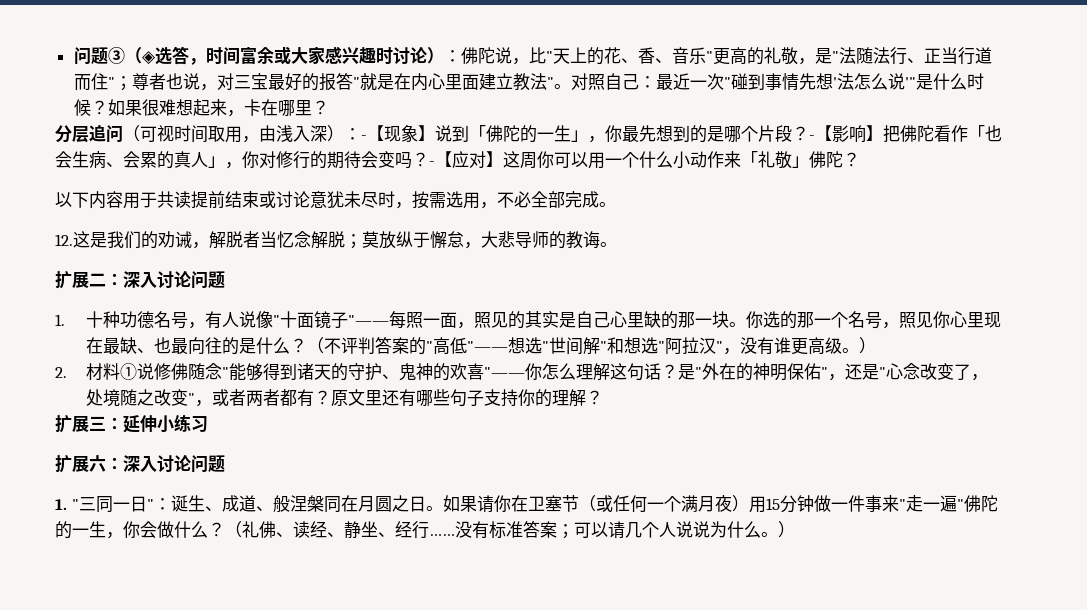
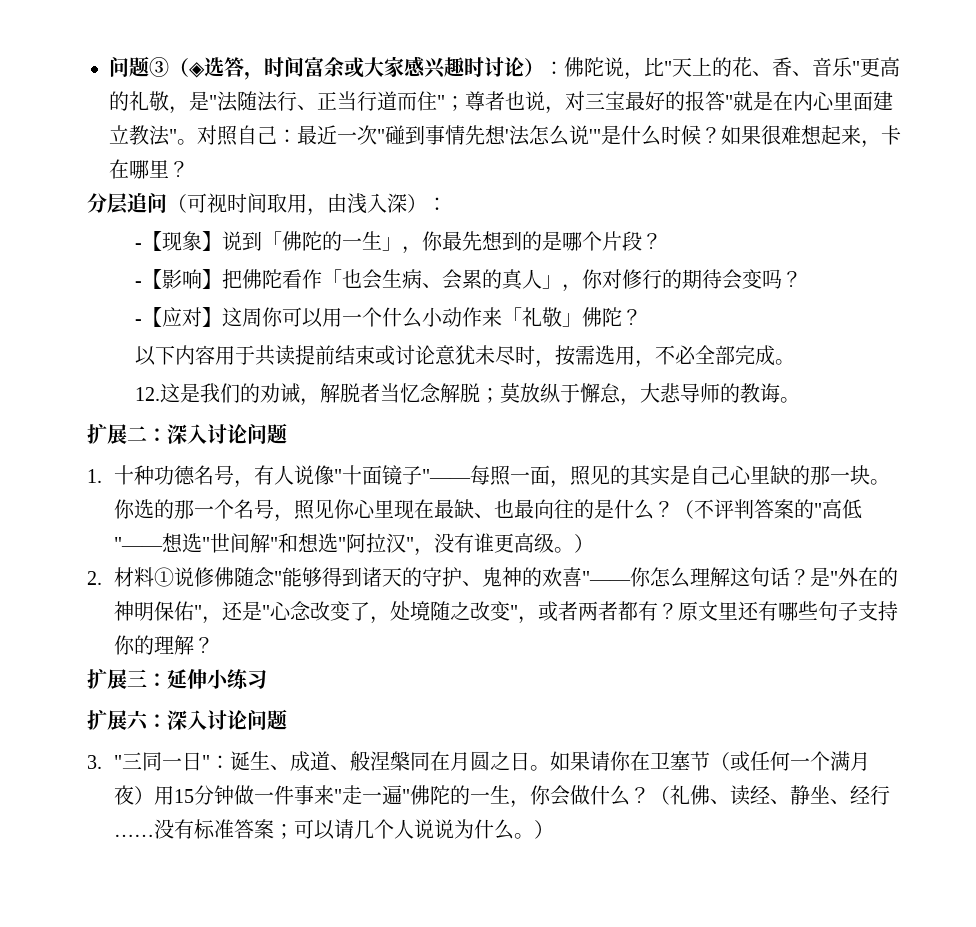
- 分层追问（可视时间取用，由浅入深）：-【现象】说到「佛陀的一生」，你最先想到的是哪个片段？-【影响】把佛陀看作「也会生病、会累的真人」，你对修行的期待会变吗？-【应对】这周你可以用一个什么小动作来「礼敬」佛陀？
+ 分层追问（可视时间取用，由浅入深）：
+ -【现象】说到「佛陀的一生」，你最先想到的是哪个片段？
+ -【影响】把佛陀看作「也会生病、会累的真人」，你对修行的期待会变吗？
+ -【应对】这周你可以用一个什么小动作来「礼敬」佛陀？
- 1. "三同一日"：诞生、成道、般涅槃同在月圆之日。
+ 3. "三同一日"：诞生、成道、般涅槃同在月圆之日。

